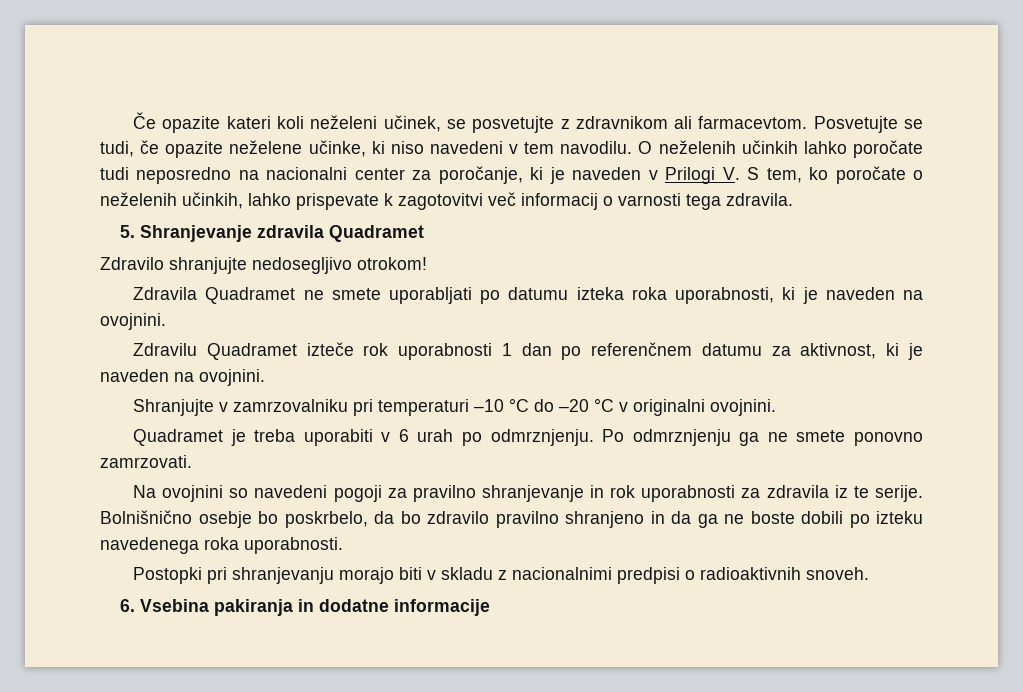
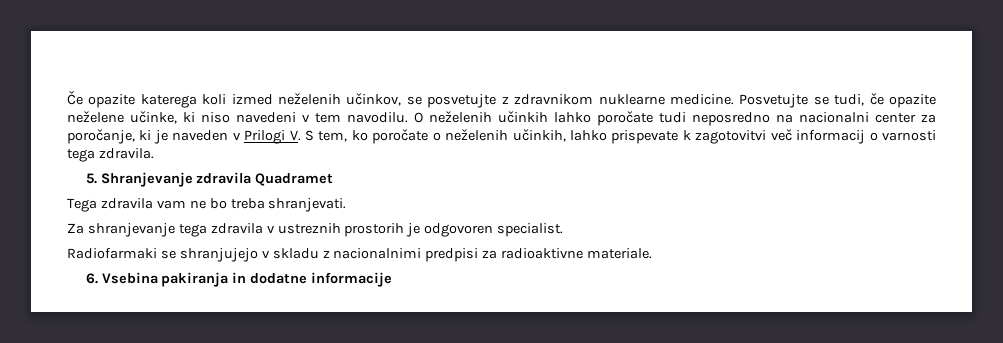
- Če opazite kateri koli neželeni učinek, se posvetujte z zdravnikom ali farmacevtom.
+ Če opazite katerega koli izmed neželenih učinkov, se posvetujte z zdravnikom nuklearne medicine.
- Zdravilo shranjujte nedosegljivo otrokom!
- Zdravila Quadramet ne smete uporabljati po datumu izteka roka uporabnosti, ki je naveden na ovojnini.
- Zdravilu Quadramet izteče rok uporabnosti 1 dan po referenčnem datumu za aktivnost, ki je naveden na ovojnini.
- Shranjujte v zamrzovalniku pri temperaturi –10 °C do –20 °C v originalni ovojnini.
- Quadramet je treba uporabiti v 6 urah po odmrznjenju. Po odmrznjenju ga ne smete ponovno zamrzovati.
- Na ovojnini so navedeni pogoji za pravilno shranjevanje in rok uporabnosti za zdravila iz te serije. Bolnišnično osebje bo poskrbelo, da bo zdravilo pravilno shranjeno in da ga ne boste dobili po izteku navedenega roka uporabnosti.
- Postopki pri shranjevanju morajo biti v skladu z nacionalnimi predpisi o radioaktivnih snoveh.
+ Tega zdravila vam ne bo treba shranjevati.
+ Za shranjevanje tega zdravila v ustreznih prostorih je odgovoren specialist.
+ Radiofarmaki se shranjujejo v skladu z nacionalnimi predpisi za radioaktivne materiale.

